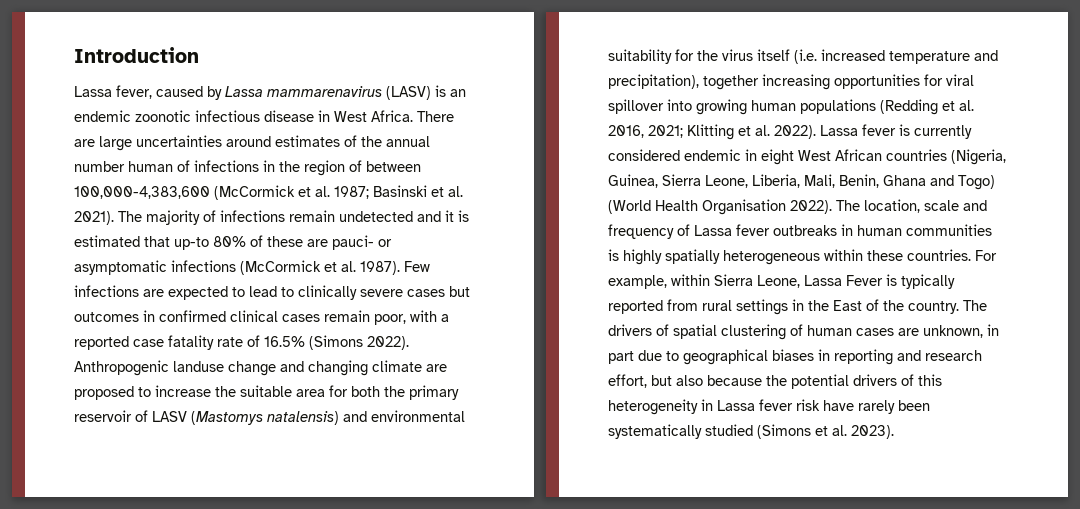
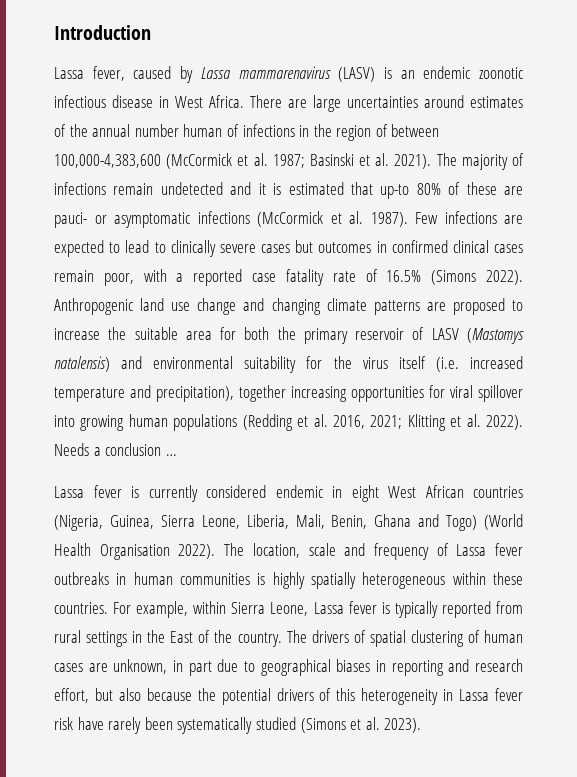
- Anthropogenic landuse change and changing climate are proposed to increase the suitable area for both the primary reservoir of LASV (Mastomys natalensis) and environmental suitability for the virus itself (i.e. increased temperature and precipitation), together increasing opportunities for viral spillover into growing human populations (Redding et al. 2016, 2021; Klitting et al. 2022). Lassa fever is currently considered endemic in eight West African countries (Nigeria, Guinea, Sierra Leone, Liberia, Mali, Benin, Ghana and Togo) (World Health Organisation 2022).
+ Anthropogenic land use change and changing climate patterns are proposed to increase the suitable area for both the primary reservoir of LASV (Mastomys natalensis) and environmental suitability for the virus itself (i.e. increased temperature and precipitation), together increasing opportunities for viral spillover into growing human populations (Redding et al. 2016, 2021; Klitting et al. 2022). Needs a conclusion …
+ Lassa fever is currently considered endemic in eight West African countries (Nigeria, Guinea, Sierra Leone, Liberia, Mali, Benin, Ghana and Togo) (World Health Organisation 2022).
- For example, within Sierra Leone, Lassa Fever is typically reported from rural settings in the East of the country.
+ For example, within Sierra Leone, Lassa fever is typically reported from rural settings in the East of the country.

